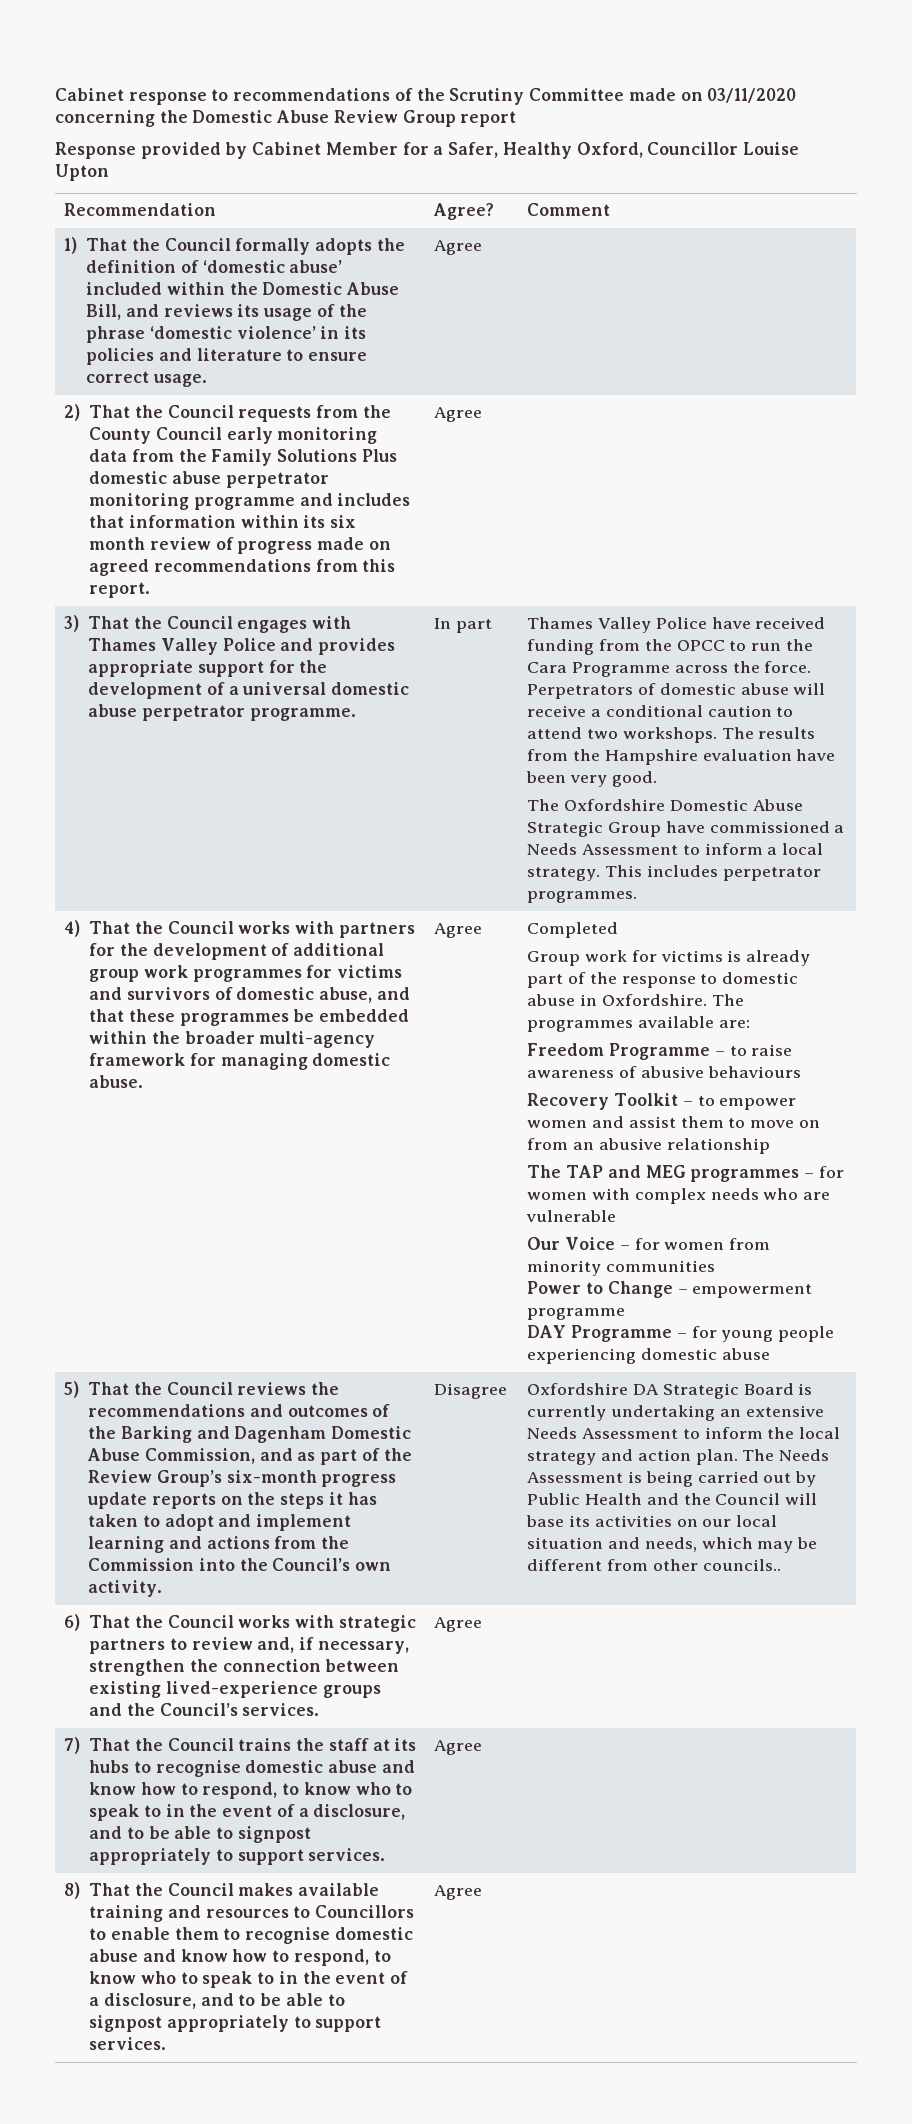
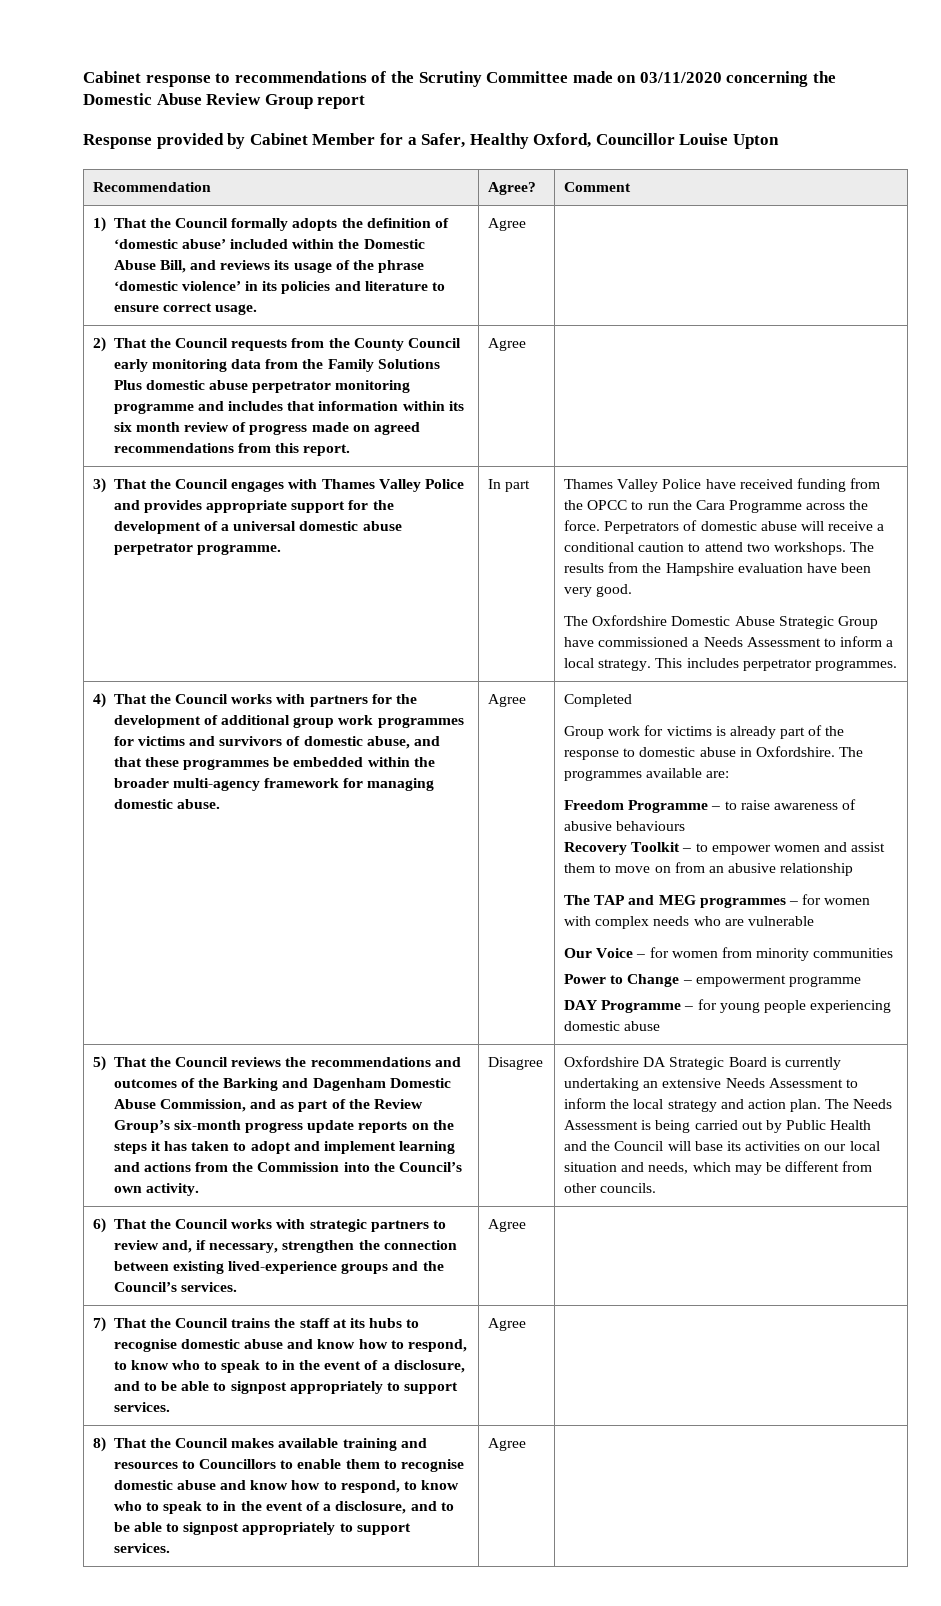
- The Needs Assessment is being carried out by Public Health and the Council will base its activities on our local situation and needs, which may be different from other councils..
+ The Needs Assessment is being carried out by Public Health and the Council will base its activities on our local situation and needs, which may be different from other councils.

